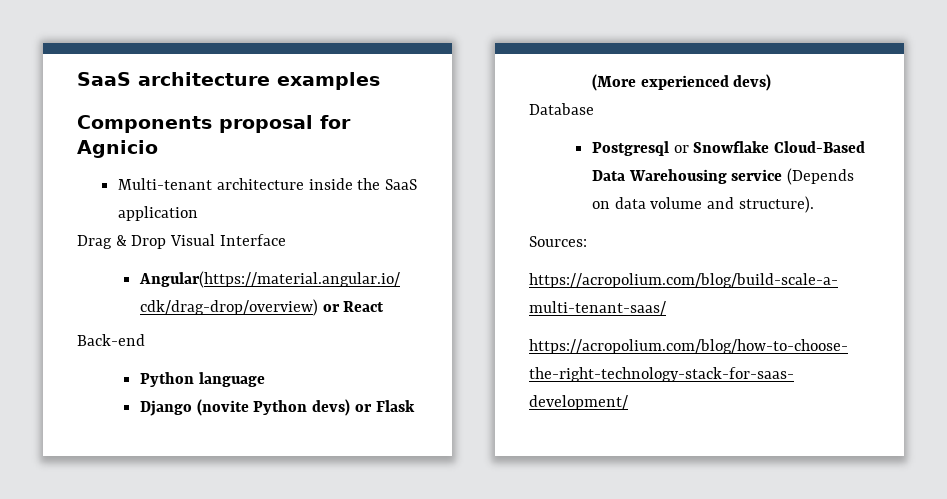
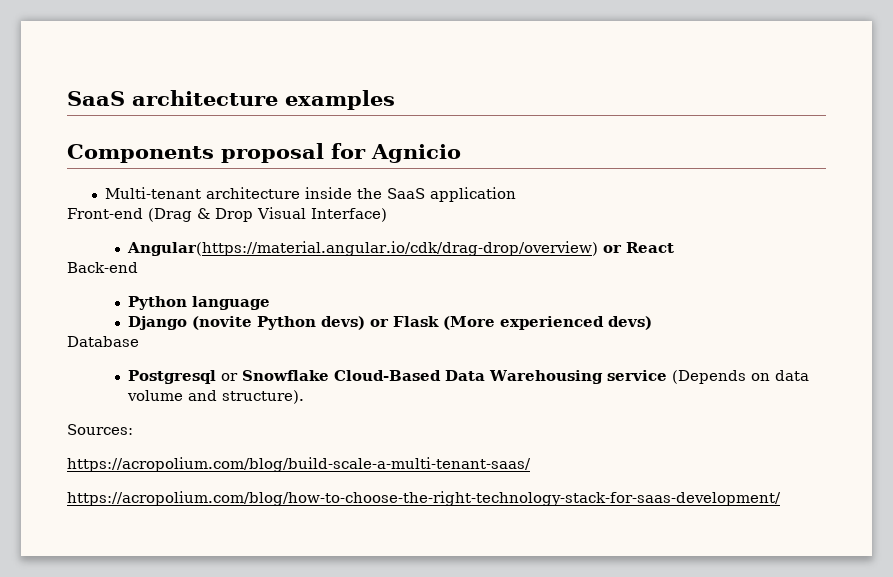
- Drag & Drop Visual Interface
+ Front-end (Drag & Drop Visual Interface)

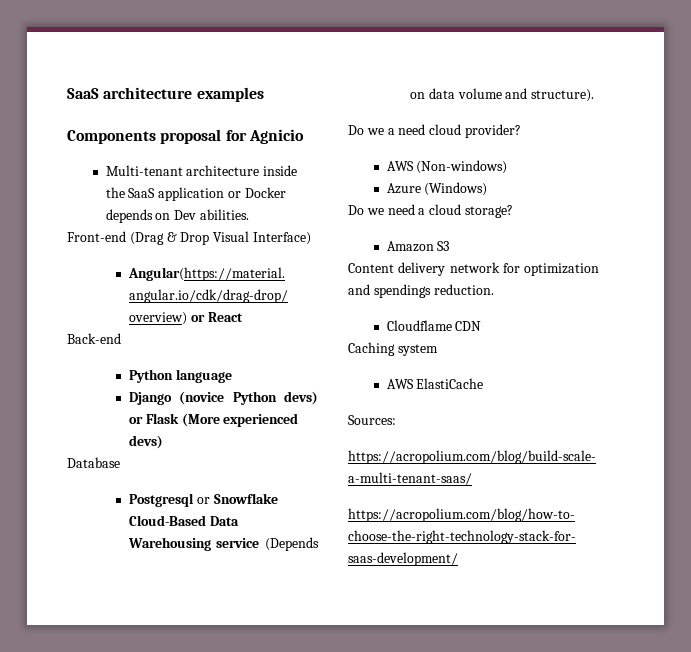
- Multi-tenant architecture inside the SaaS application
+ Multi-tenant architecture inside the SaaS application or Docker depends on Dev abilities.
- Django (novite Python devs) or Flask (More experienced devs)
+ Django (novice Python devs) or Flask (More experienced devs)
+ Do we a need cloud provider?
+ AWS (Non-windows)
+ Azure (Windows)
+ Do we need a cloud storage?
+ Amazon S3
+ Content delivery network for optimization and spendings reduction.
+ Cloudflame CDN
+ Caching system
+ AWS ElastiCache

